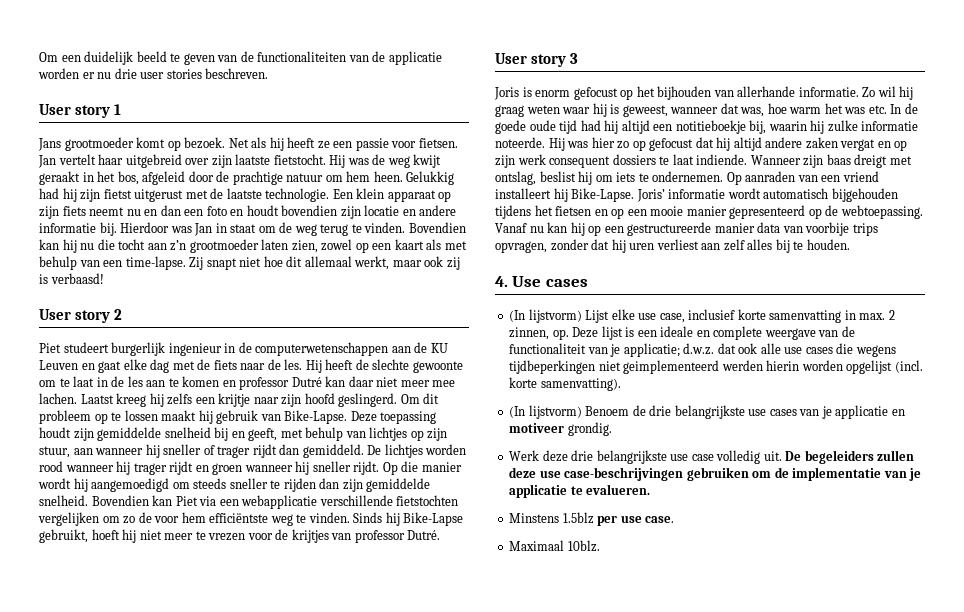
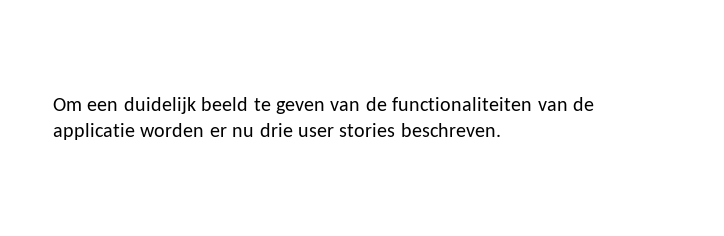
- User story 1
- Jans grootmoeder komt op bezoek. Net als hij heeft ze een passie voor fietsen. Jan vertelt haar uitgebreid over zijn laatste fietstocht. Hij was de weg kwijt geraakt in het bos, afgeleid door de prachtige natuur om hem heen. Gelukkig had hij zijn fietst uitgerust met de laatste technologie. Een klein apparaat op zijn fiets neemt nu en dan een foto en houdt bovendien zijn locatie en andere informatie bij. Hierdoor was Jan in staat om de weg terug te vinden. Bovendien kan hij nu die tocht aan z’n grootmoeder laten zien, zowel op een kaart als met behulp van een time-lapse. Zij snapt niet hoe dit allemaal werkt, maar ook zij is verbaasd!
- User story 2
- Piet studeert burgerlijk ingenieur in de computerwetenschappen aan de KU Leuven en gaat elke dag met de fiets naar de les. Hij heeft de slechte gewoonte om te laat in de les aan te komen en professor Dutré kan daar niet meer mee lachen. Laatst kreeg hij zelfs een krijtje naar zijn hoofd geslingerd. Om dit probleem op te lossen maakt hij gebruik van Bike-Lapse. Deze toepassing houdt zijn gemiddelde snelheid bij en geeft, met behulp van lichtjes op zijn stuur, aan wanneer hij sneller of trager rijdt dan gemiddeld. De lichtjes worden rood wanneer hij trager rijdt en groen wanneer hij sneller rijdt. Op die manier wordt hij aangemoedigd om steeds sneller te rijden dan zijn gemiddelde snelheid. Bovendien kan Piet via een webapplicatie verschillende fietstochten vergelijken om zo de voor hem efficiëntste weg te vinden. Sinds hij Bike-Lapse gebruikt, hoeft hij niet meer te vrezen voor de krijtjes van professor Dutré.
- User story 3
- Joris is enorm gefocust op het bijhouden van allerhande informatie. Zo wil hij graag weten waar hij is geweest, wanneer dat was, hoe warm het was etc. In de goede oude tijd had hij altijd een notitieboekje bij, waarin hij zulke informatie noteerde. Hij was hier zo op gefocust dat hij altijd andere zaken vergat en op zijn werk consequent dossiers te laat indiende. Wanneer zijn baas dreigt met ontslag, beslist hij om iets te ondernemen. Op aanraden van een vriend installeert hij Bike-Lapse. Joris’ informatie wordt automatisch bijgehouden tijdens het fietsen en op een mooie manier gepresenteerd op de webtoepassing. Vanaf nu kan hij op een gestructureerde manier data van voorbije trips opvragen, zonder dat hij uren verliest aan zelf alles bij te houden.
- 4. Use cases
- (In lijstvorm) Lijst elke use case, inclusief korte samenvatting in max. 2 zinnen, op. Deze lijst is een ideale en complete weergave van de functionaliteit van je applicatie; d.w.z. dat ook alle use cases die wegens tijdbeperkingen niet geimplementeerd werden hierin worden opgelijst (incl. korte samenvatting).
- (In lijstvorm) Benoem de drie belangrijkste use cases van je applicatie en motiveer grondig.
- Werk deze drie belangrijkste use case volledig uit. De begeleiders zullen deze use case-beschrijvingen gebruiken om de implementatie van je applicatie te evalueren.
- Minstens 1.5blz per use case.
- Maximaal 10blz.

